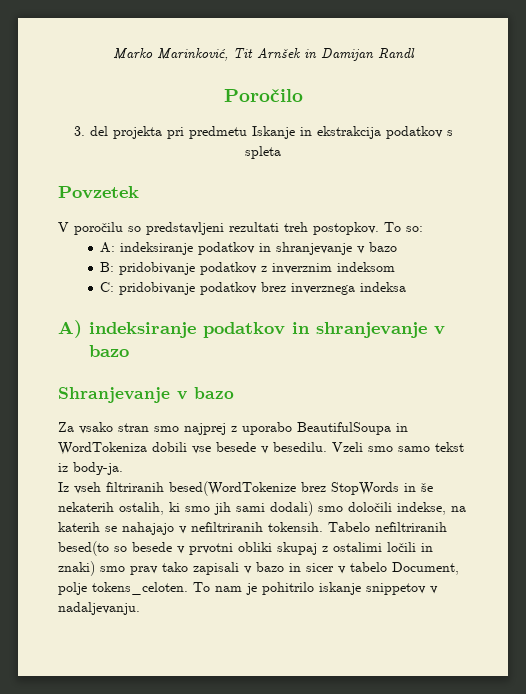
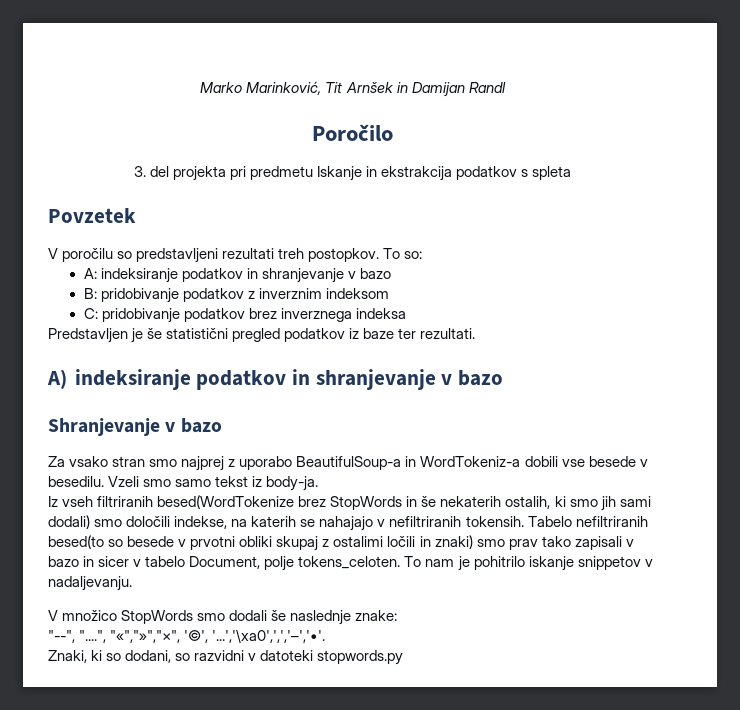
+ Predstavljen je še statistični pregled podatkov iz baze ter rezultati.
- Za vsako stran smo najprej z uporabo BeautifulSoupa in WordTokeniza dobili vse besede v besedilu.
+ Za vsako stran smo najprej z uporabo BeautifulSoup-a in WordTokeniz-a dobili vse besede v besedilu.
+ V množico StopWords smo dodali še naslednje znake:
+ "--", "....", "«","»","×", '©', '...','\xa0',',','–','•'.
+ Znaki, ki so dodani, so razvidni v datoteki stopwords.py

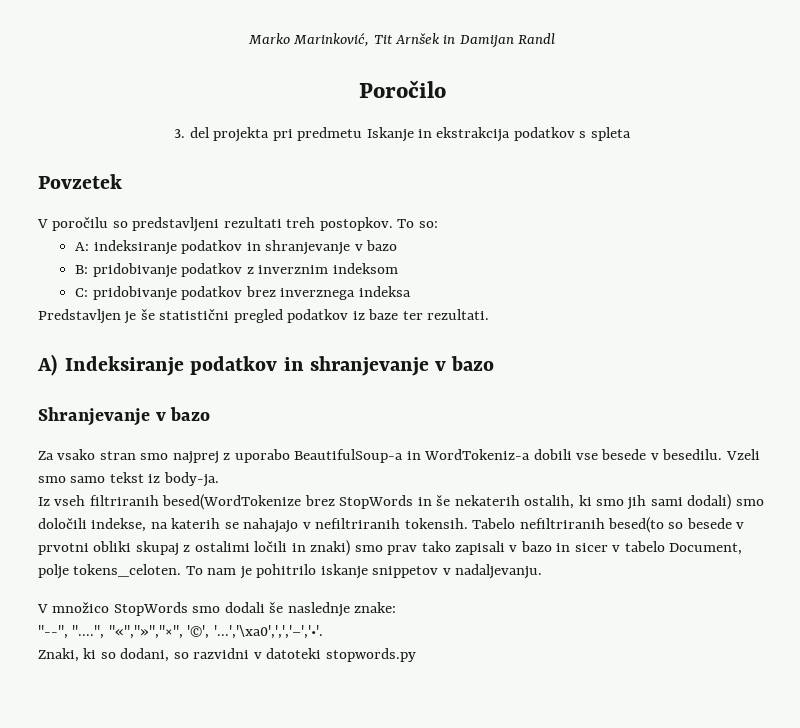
- A) indeksiranje podatkov in shranjevanje v bazo
+ A) Indeksiranje podatkov in shranjevanje v bazo

